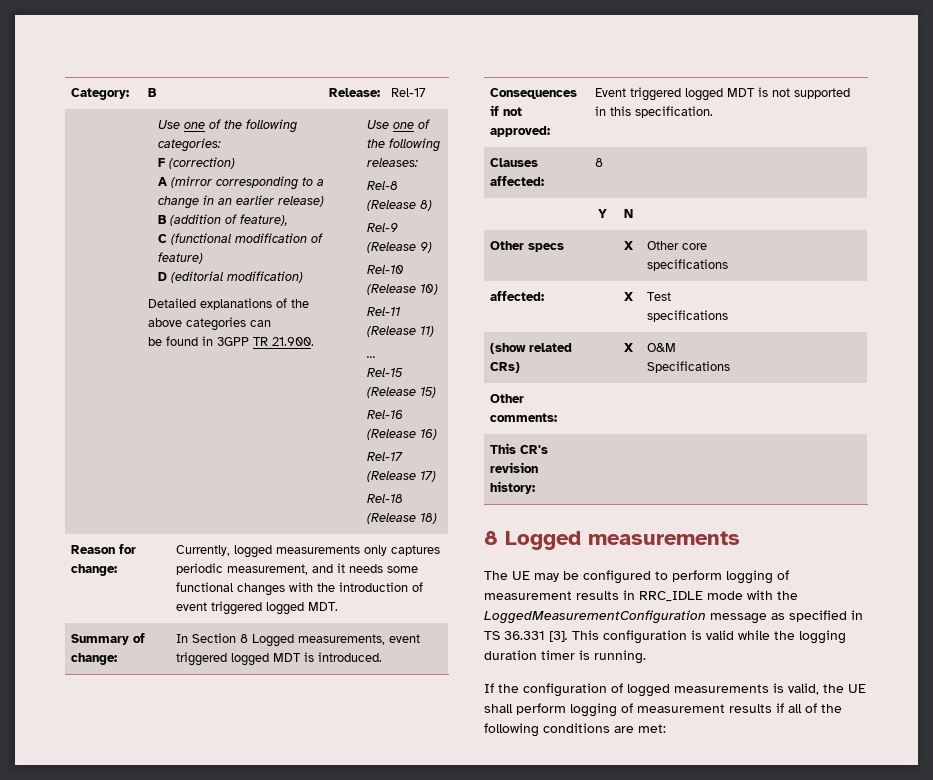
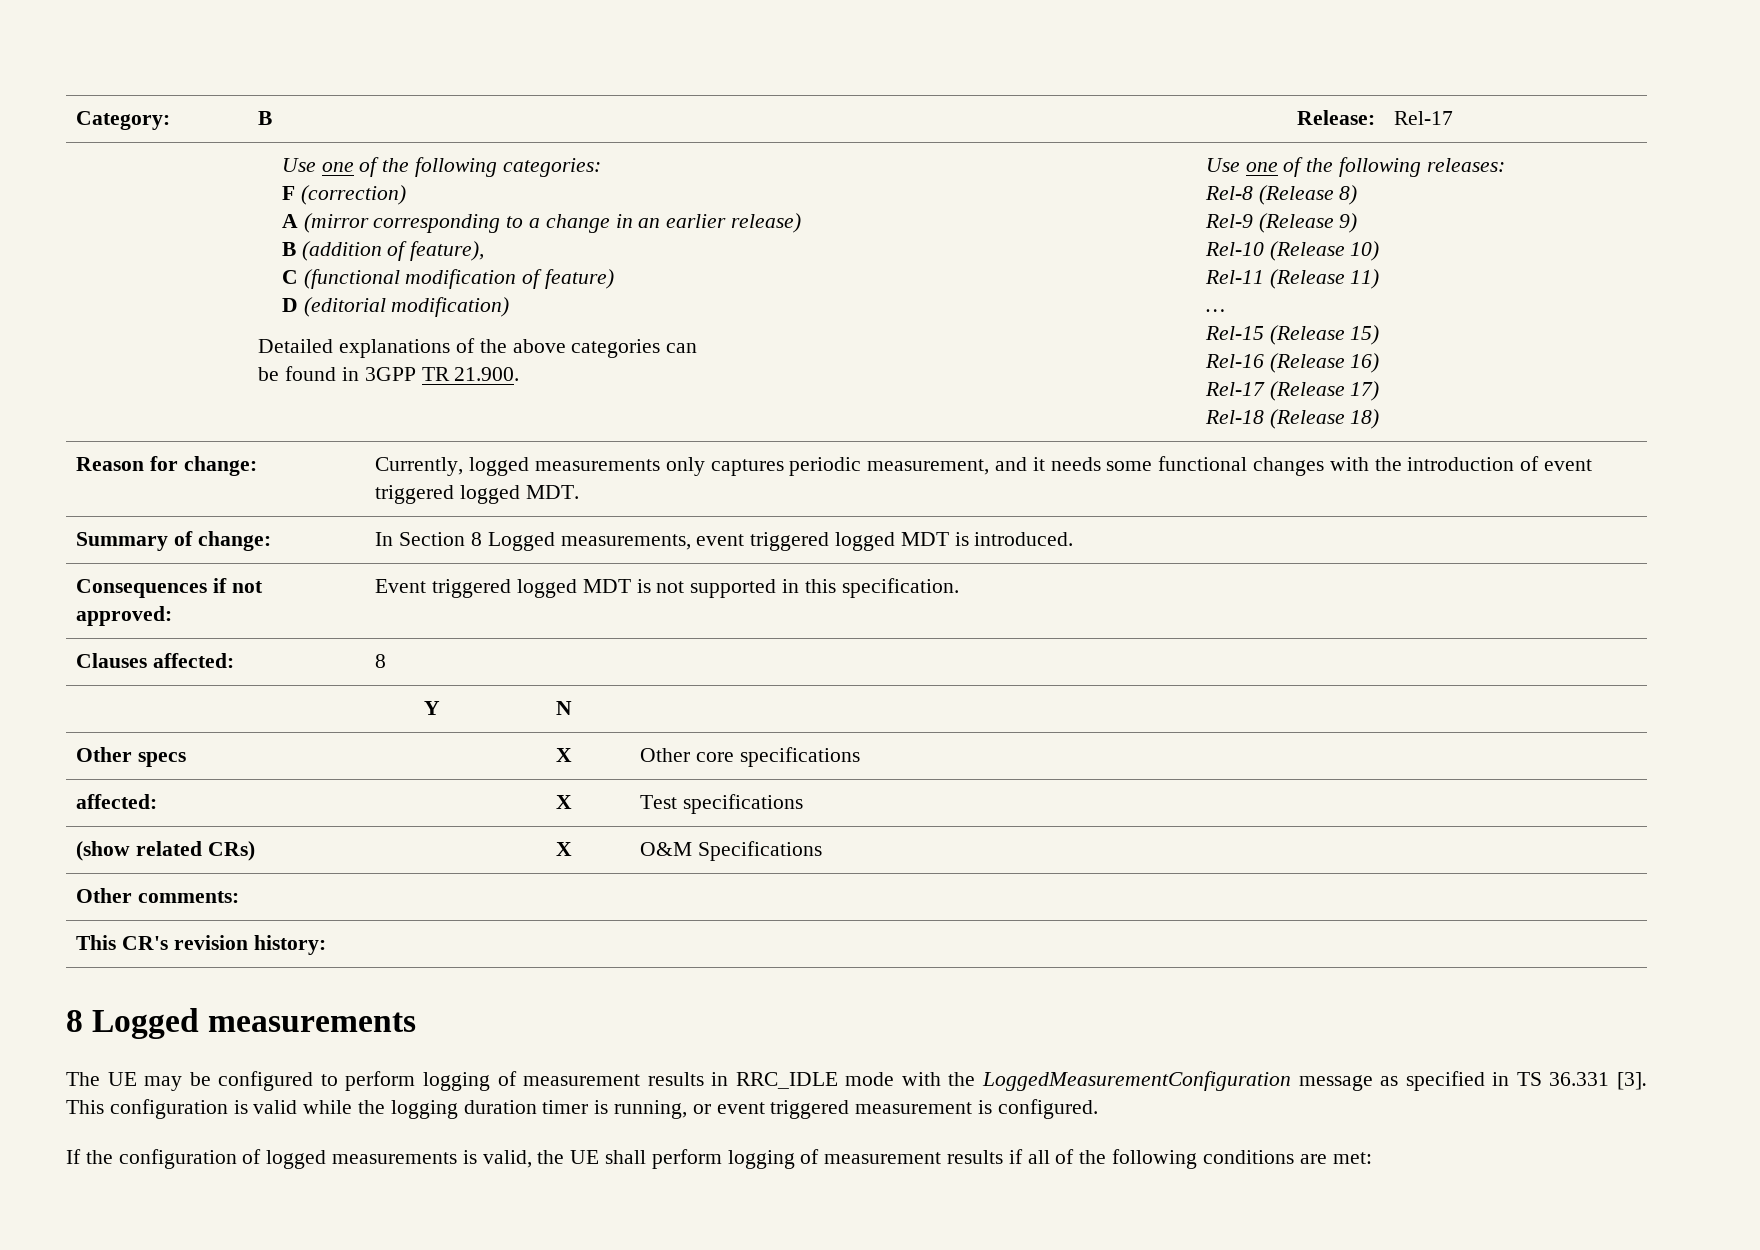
- This configuration is valid while the logging duration timer is running.
+ This configuration is valid while the logging duration timer is running, or event triggered measurement is configured.

